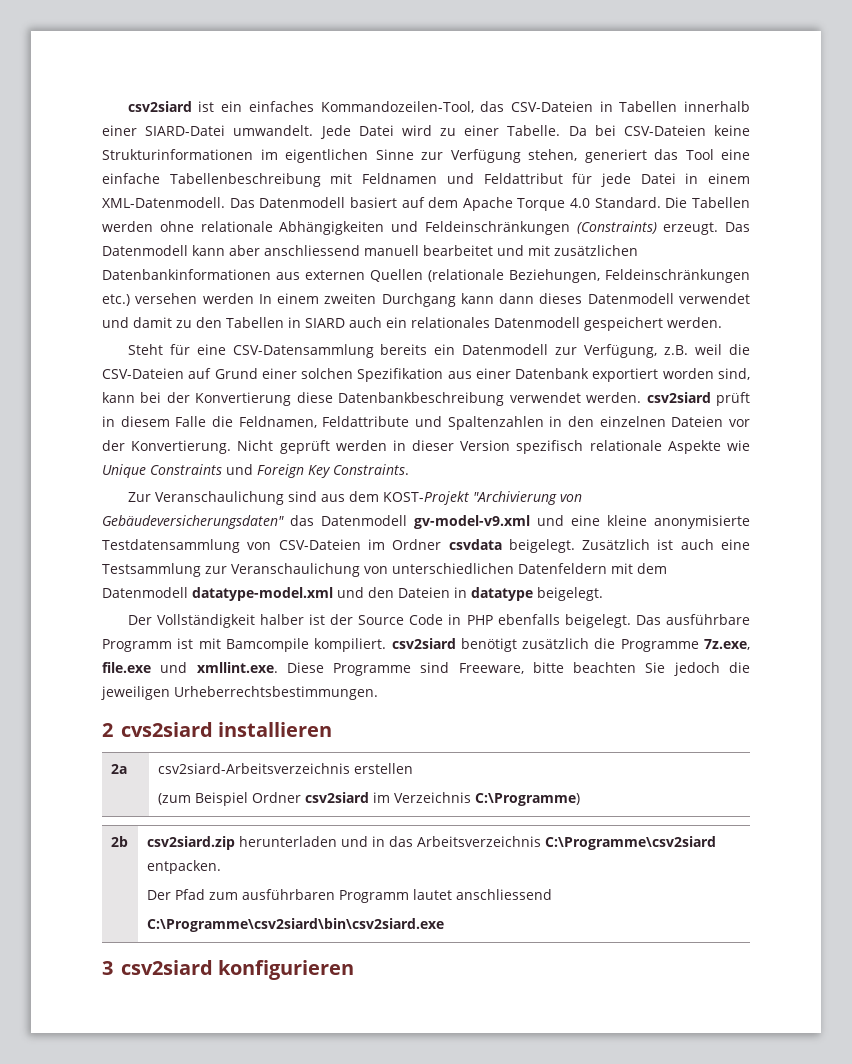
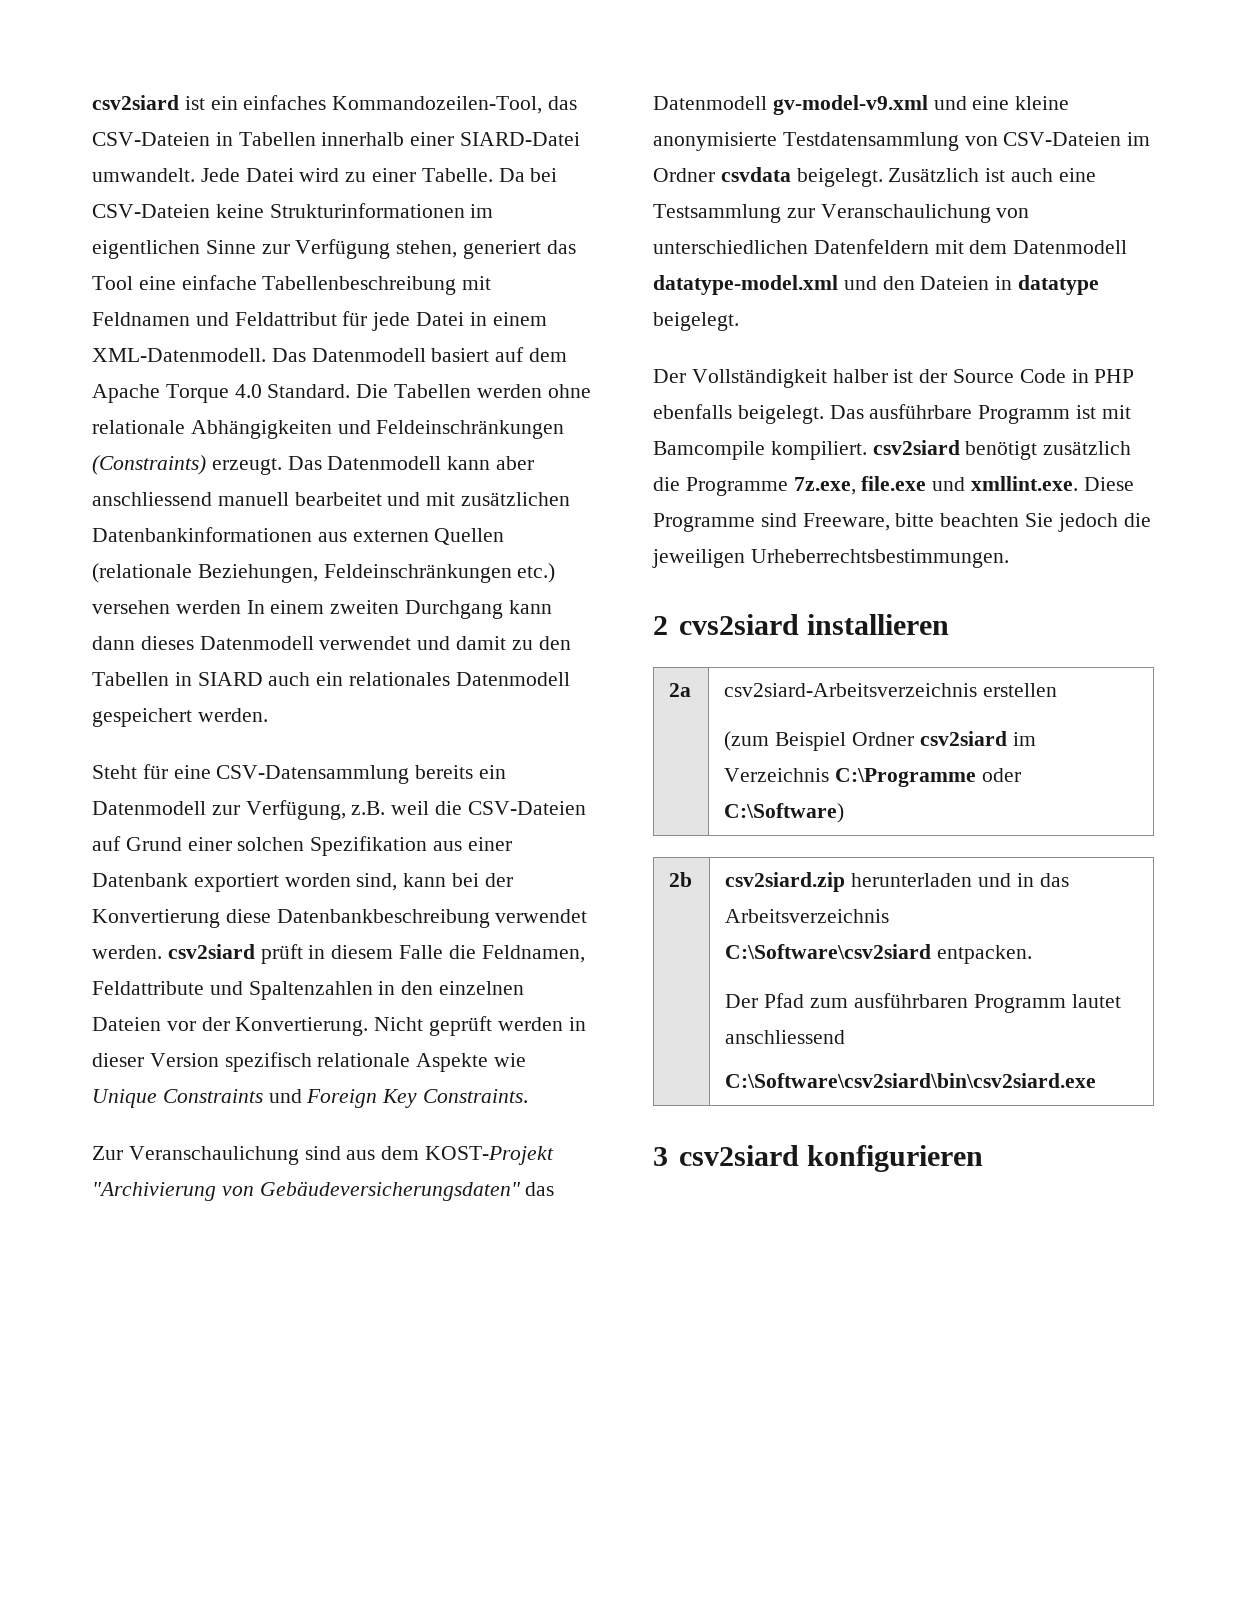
  2a | csv2siard-Arbeitsverzeichnis erstellen
- (zum Beispiel Ordner csv2siard im Verzeichnis C:\Programme)
+ (zum Beispiel Ordner csv2siard im Verzeichnis C:\Programme oder C:\Software)
- 2b | csv2siard.zip herunterladen und in das Arbeitsverzeichnis C:\Programme\csv2siard entpacken.
+ 2b | csv2siard.zip herunterladen und in das Arbeitsverzeichnis
+ C:\Software\csv2siard entpacken.
  Der Pfad zum ausführbaren Programm lautet anschliessend
- C:\Programme\csv2siard\bin\csv2siard.exe
+ C:\Software\csv2siard\bin\csv2siard.exe

